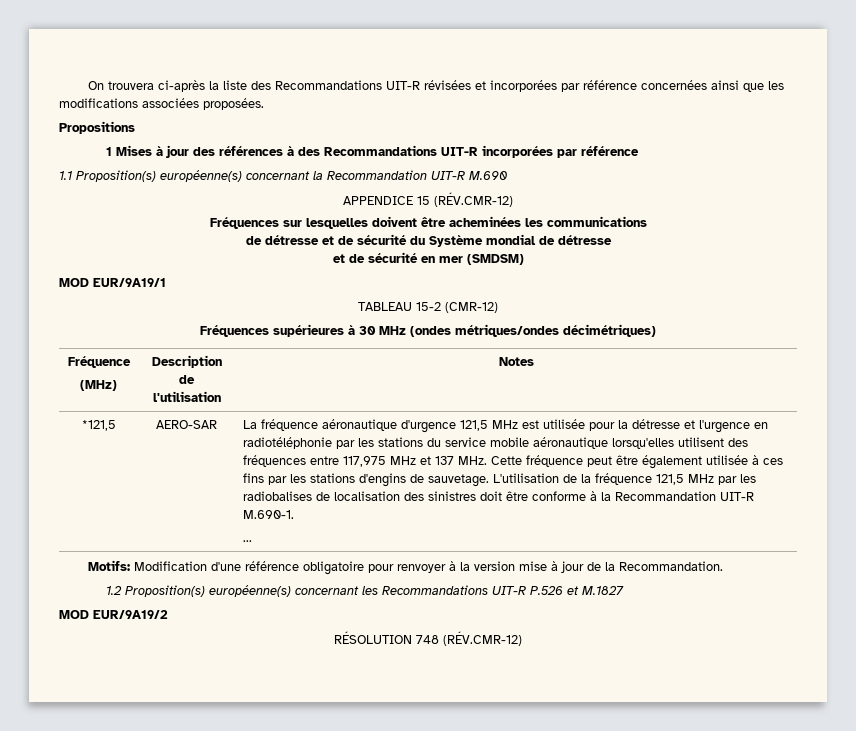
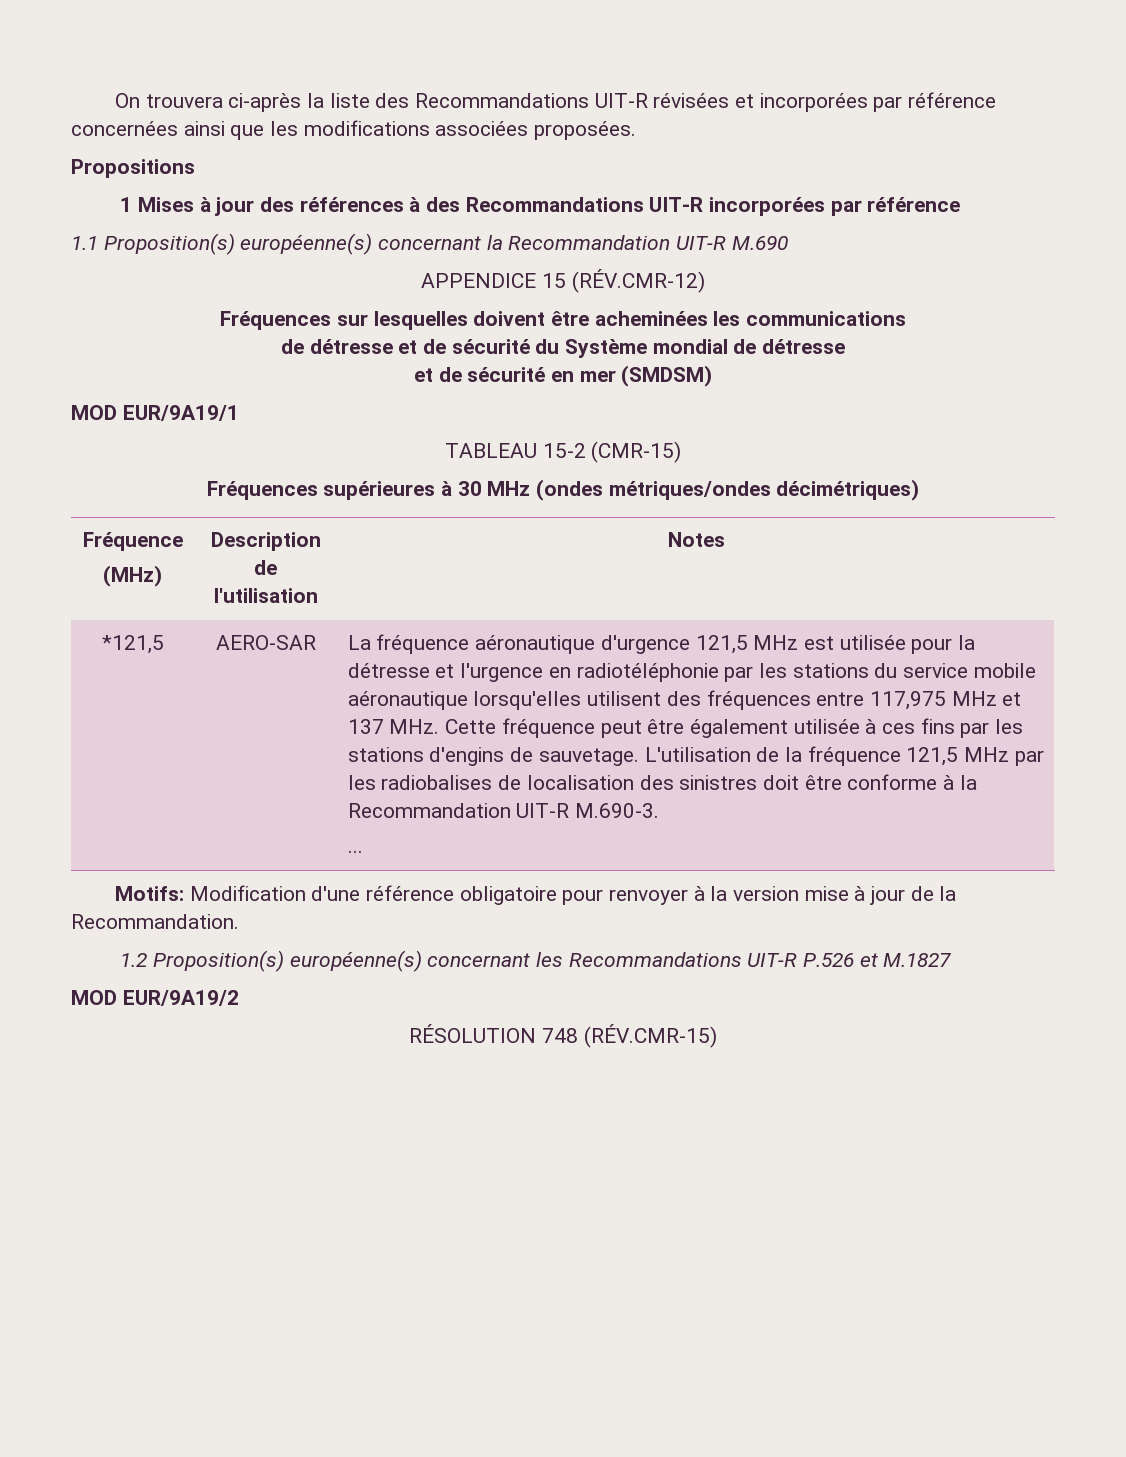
- TABLEAU 15-2 (CMR-12)
+ TABLEAU 15-2 (CMR-15)
- L'utilisation de la fréquence 121,5 MHz par les radiobalises de localisation des sinistres doit être conforme à la Recommandation UIT-R M.690-1.
+ L'utilisation de la fréquence 121,5 MHz par les radiobalises de localisation des sinistres doit être conforme à la Recommandation UIT-R M.690-3.
- RÉSOLUTION 748 (RÉV.CMR-12)
+ RÉSOLUTION 748 (RÉV.CMR-15)

